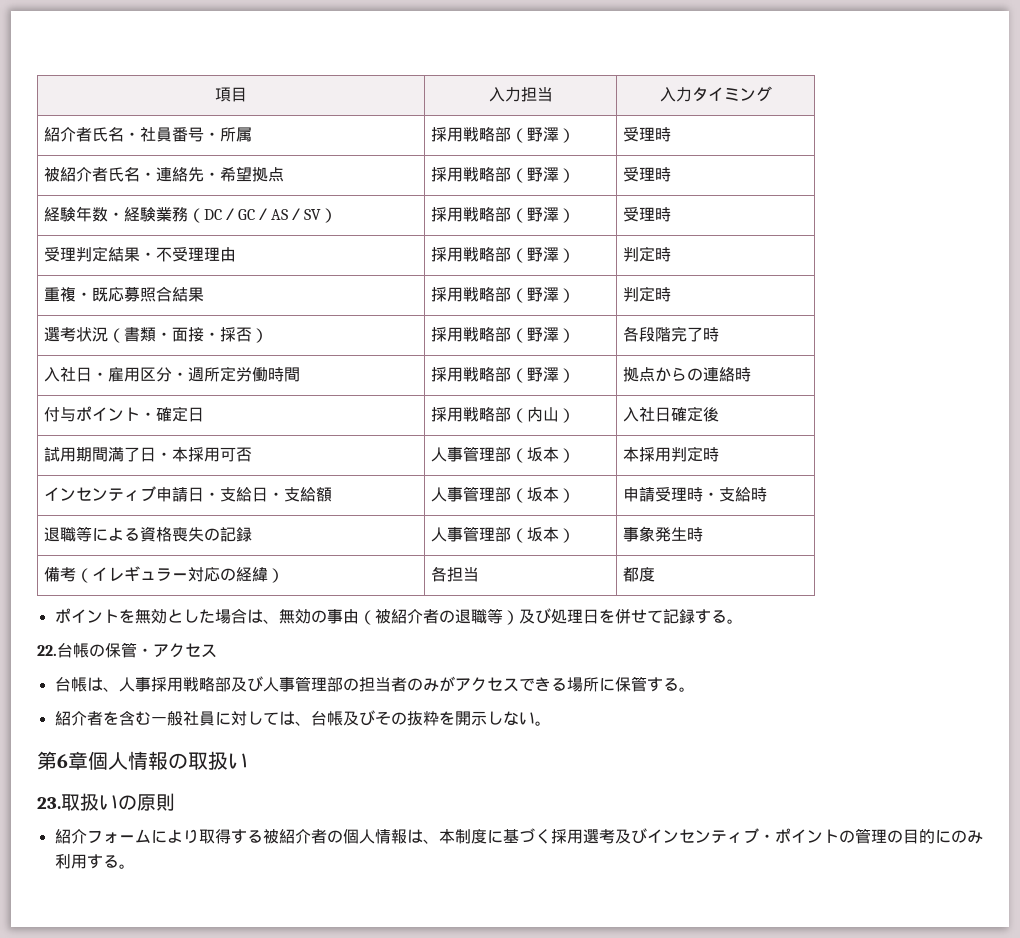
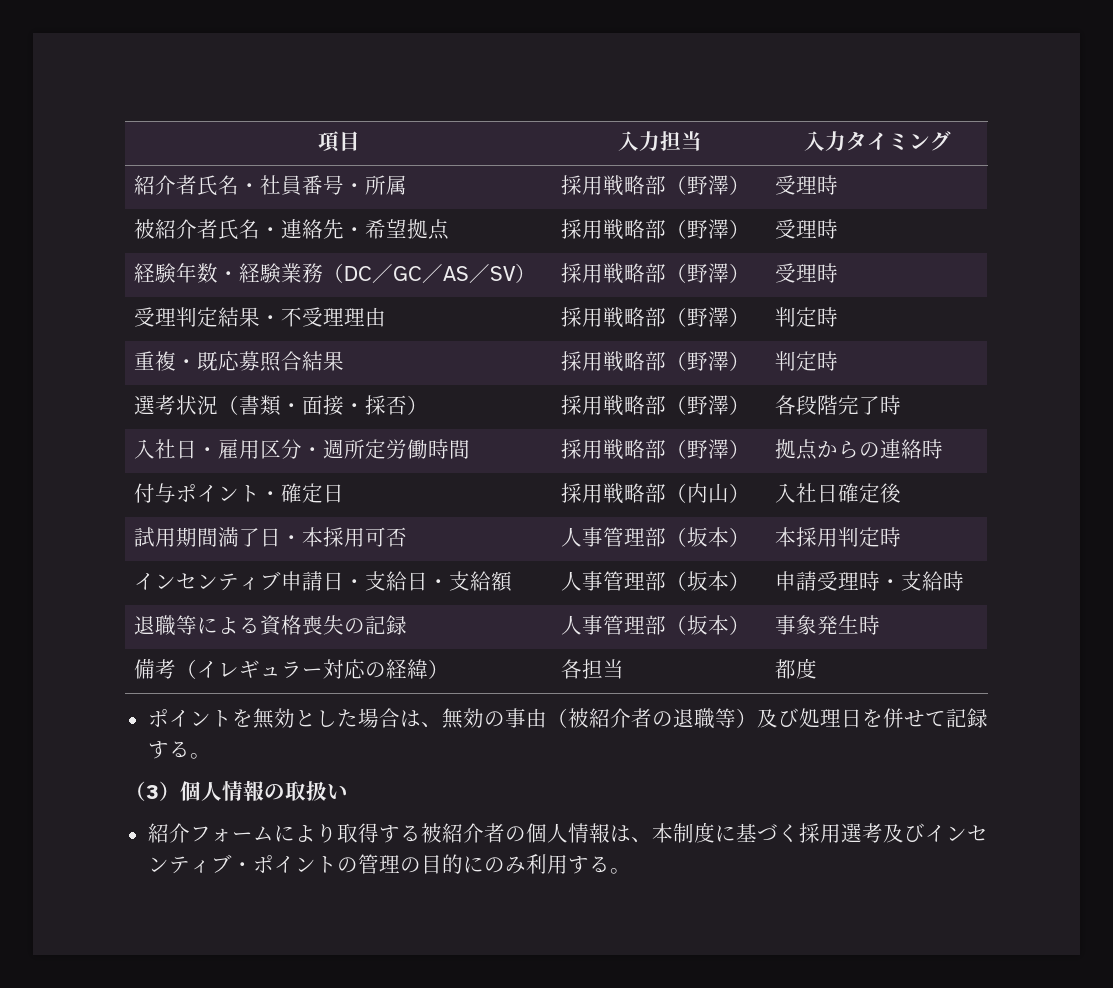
- 22.台帳の保管・アクセス
- 台帳は、人事採用戦略部及び人事管理部の担当者のみがアクセスできる場所に保管する。
- 紹介者を含む一般社員に対しては、台帳及びその抜粋を開示しない。
- 第6章個人情報の取扱い
+ （3）個人情報の取扱い
- 23.取扱いの原則

